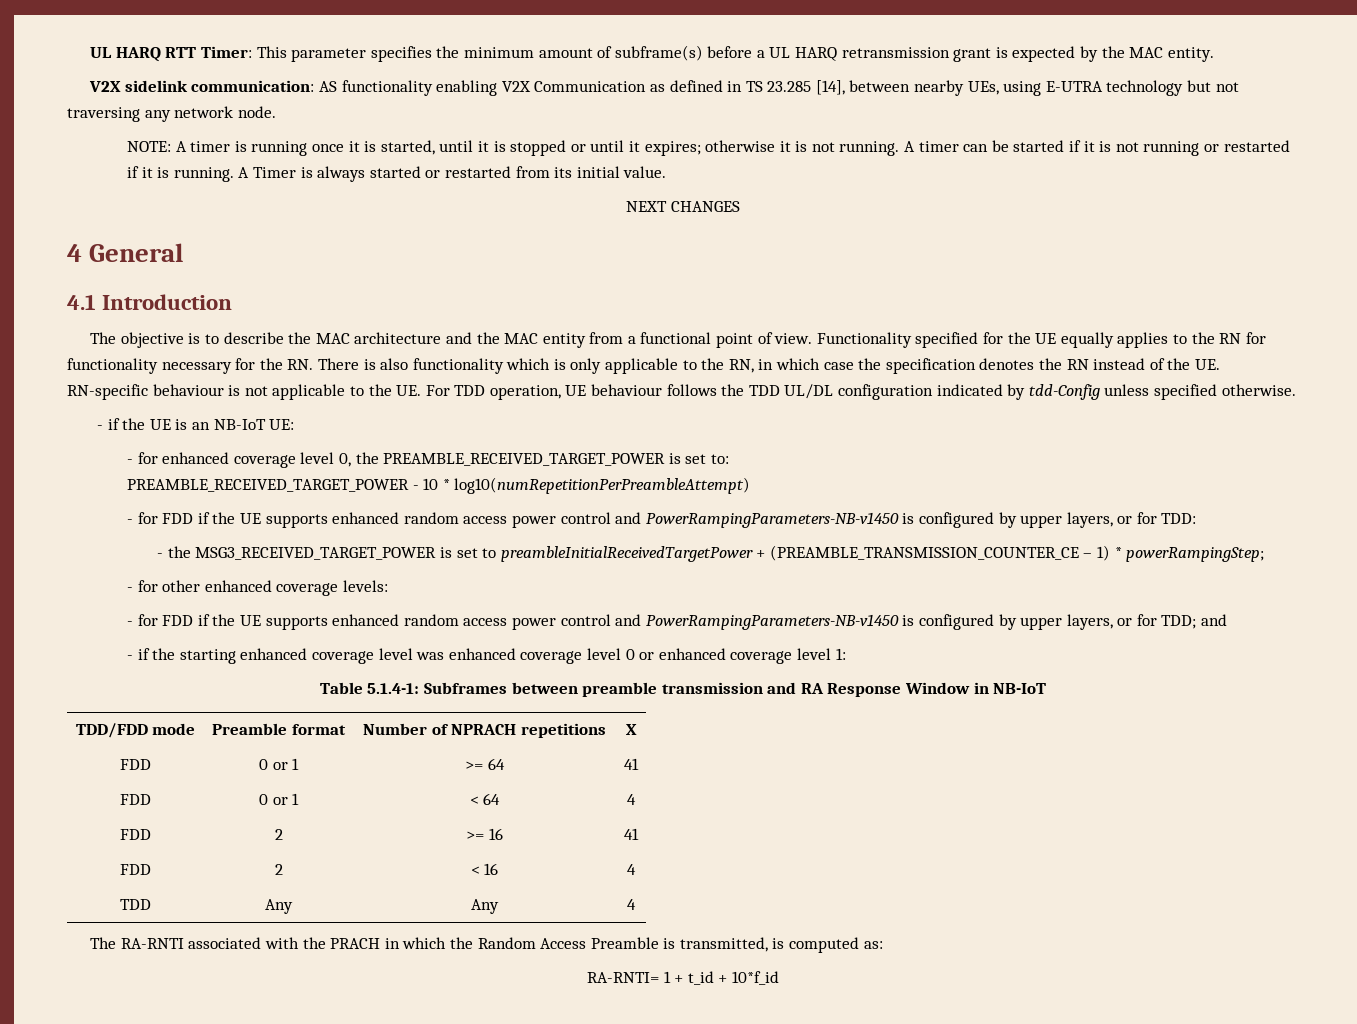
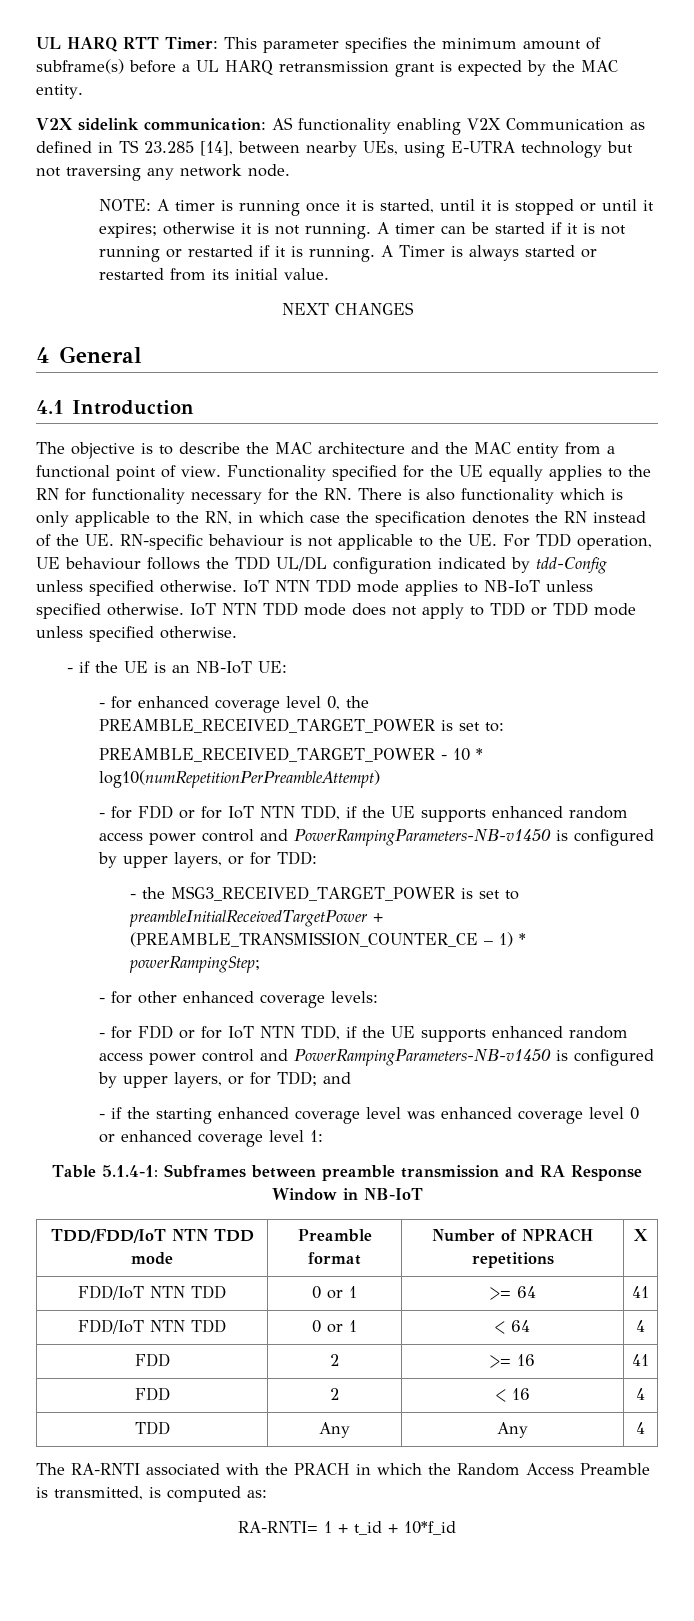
+ IoT NTN TDD mode applies to NB-IoT unless specified otherwise. IoT NTN TDD mode does not apply to TDD or TDD mode unless specified otherwise.
- - for FDD if the UE supports enhanced random access power control and PowerRampingParameters-NB-v1450 is configured by upper layers, or for TDD:
+ - for FDD or for IoT NTN TDD, if the UE supports enhanced random access power control and PowerRampingParameters-NB-v1450 is configured by upper layers, or for TDD:
- - for FDD if the UE supports enhanced random access power control and PowerRampingParameters-NB-v1450 is configured by upper layers, or for TDD; and
+ - for FDD or for IoT NTN TDD, if the UE supports enhanced random access power control and PowerRampingParameters-NB-v1450 is configured by upper layers, or for TDD; and
- TDD/FDD mode | Preamble format | Number of NPRACH repetitions | X
+ TDD/FDD/IoT NTN TDD mode | Preamble format | Number of NPRACH repetitions | X
- FDD | 0 or 1 | >= 64 | 41
+ FDD/IoT NTN TDD | 0 or 1 | >= 64 | 41
- FDD | 0 or 1 | < 64 | 4
+ FDD/IoT NTN TDD | 0 or 1 | < 64 | 4

